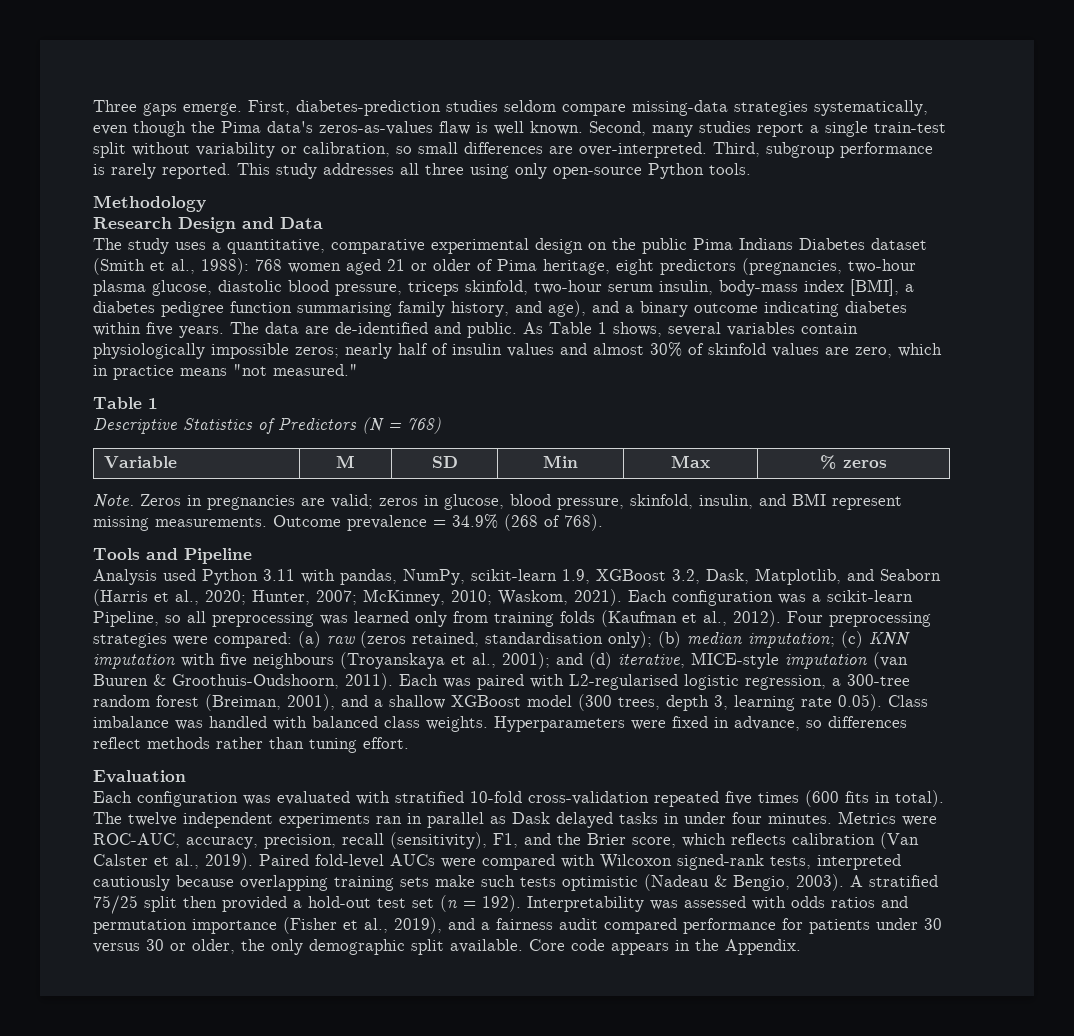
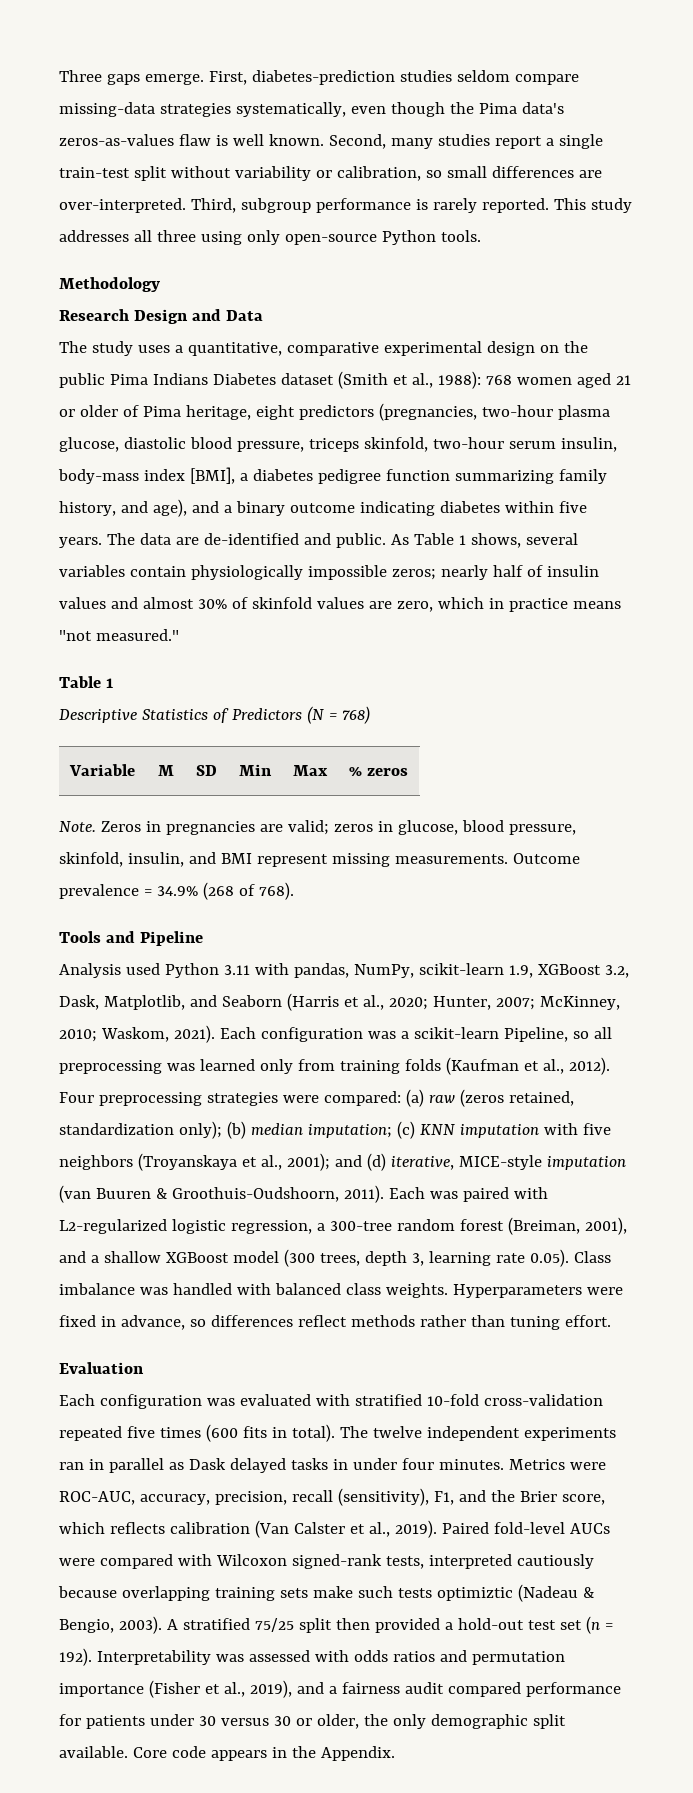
- 768 women aged 21 or older of Pima heritage, eight predictors (pregnancies, two-hour plasma glucose, diastolic blood pressure, triceps skinfold, two-hour serum insulin, body-mass index [BMI], a diabetes pedigree function summarising family history, and age), and a binary outcome indicating diabetes within five years.
+ 768 women aged 21 or older of Pima heritage, eight predictors (pregnancies, two-hour plasma glucose, diastolic blood pressure, triceps skinfold, two-hour serum insulin, body-mass index [BMI], a diabetes pedigree function summarizing family history, and age), and a binary outcome indicating diabetes within five years.
- Four preprocessing strategies were compared: (a) raw (zeros retained, standardisation only); (b) median imputation; (c) KNN imputation with five neighbours (Troyanskaya et al., 2001); and (d) iterative, MICE-style imputation (van Buuren & Groothuis-Oudshoorn, 2011).
+ Four preprocessing strategies were compared: (a) raw (zeros retained, standardization only); (b) median imputation; (c) KNN imputation with five neighbors (Troyanskaya et al., 2001); and (d) iterative, MICE-style imputation (van Buuren & Groothuis-Oudshoorn, 2011).
- Each was paired with L2-regularised logistic regression, a 300-tree random forest (Breiman, 2001), and a shallow XGBoost model (300 trees, depth 3, learning rate 0.05). Class imbalance was handled with balanced class weights.
+ Each was paired with L2-regularized logistic regression, a 300-tree random forest (Breiman, 2001), and a shallow XGBoost model (300 trees, depth 3, learning rate 0.05). Class imbalance was handled with balanced class weights.
- Paired fold-level AUCs were compared with Wilcoxon signed-rank tests, interpreted cautiously because overlapping training sets make such tests optimistic (Nadeau & Bengio, 2003).
+ Paired fold-level AUCs were compared with Wilcoxon signed-rank tests, interpreted cautiously because overlapping training sets make such tests optimiztic (Nadeau & Bengio, 2003).

